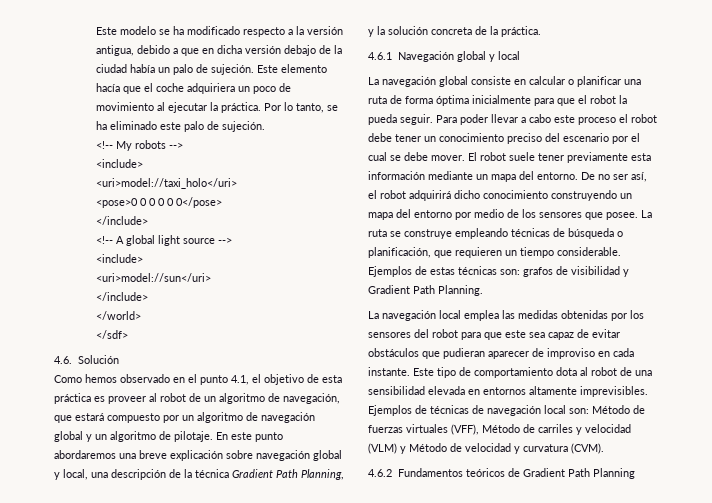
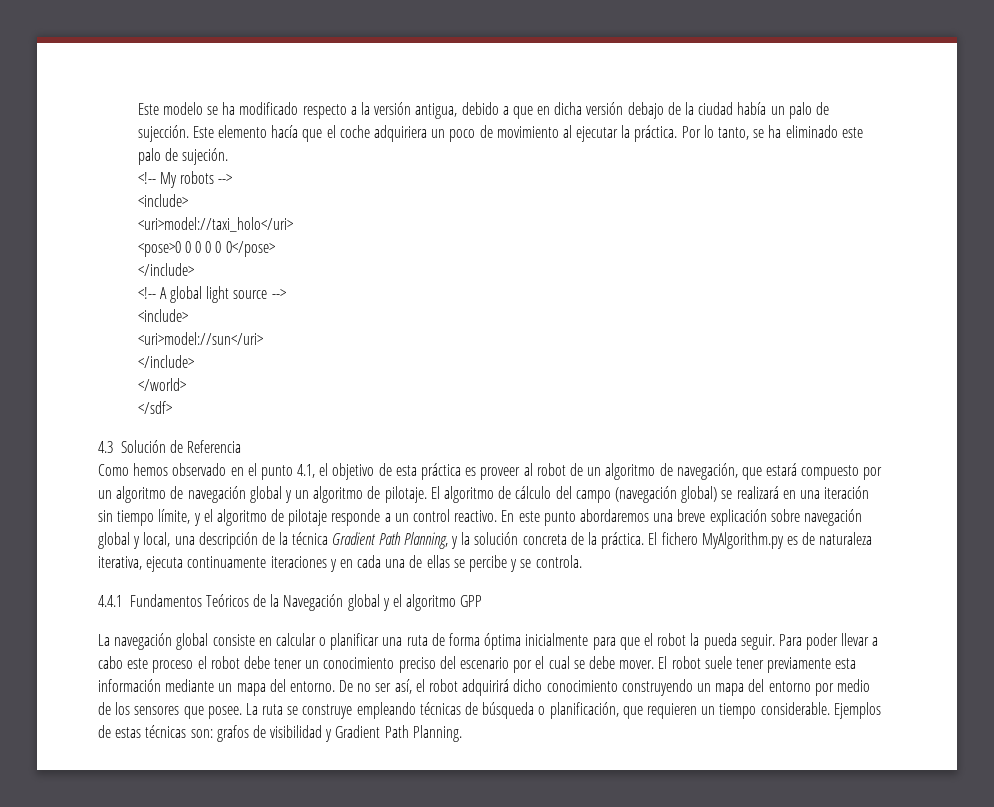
- Este modelo se ha modificado respecto a la versión antigua, debido a que en dicha versión debajo de la ciudad había un palo de sujeción.
+ Este modelo se ha modificado respecto a la versión antigua, debido a que en dicha versión debajo de la ciudad había un palo de sujección.
- 4.6. Solución
+ 4.3 Solución de Referencia
+ El algoritmo de cálculo del campo (navegación global) se realizará en una iteración sin tiempo límite, y el algoritmo de pilotaje responde a un control reactivo.
- En este punto abordaremos una breve explicación sobre navegación global y local, una descripción de la técnica Gradient Path Planning, y la solución concreta de la práctica.
- 4.6.1 Navegación global y local
+ En este punto abordaremos una breve explicación sobre navegación global y local, una descripción de la técnica Gradient Path Planning, y la solución concreta de la práctica. El fichero MyAlgorithm.py es de naturaleza iterativa, ejecuta continuamente iteraciones y en cada una de ellas se percibe y se controla.
+ 4.4.1 Fundamentos Teóricos de la Navegación global y el algoritmo GPP
- La navegación local emplea las medidas obtenidas por los sensores del robot para que este sea capaz de evitar obstáculos que pudieran aparecer de improviso en cada instante. Este tipo de comportamiento dota al robot de una sensibilidad elevada en entornos altamente imprevisibles. Ejemplos de técnicas de navegación local son: Método de fuerzas virtuales (VFF), Método de carriles y velocidad (VLM) y Método de velocidad y curvatura (CVM).
- 4.6.2 Fundamentos teóricos de Gradient Path Planning

